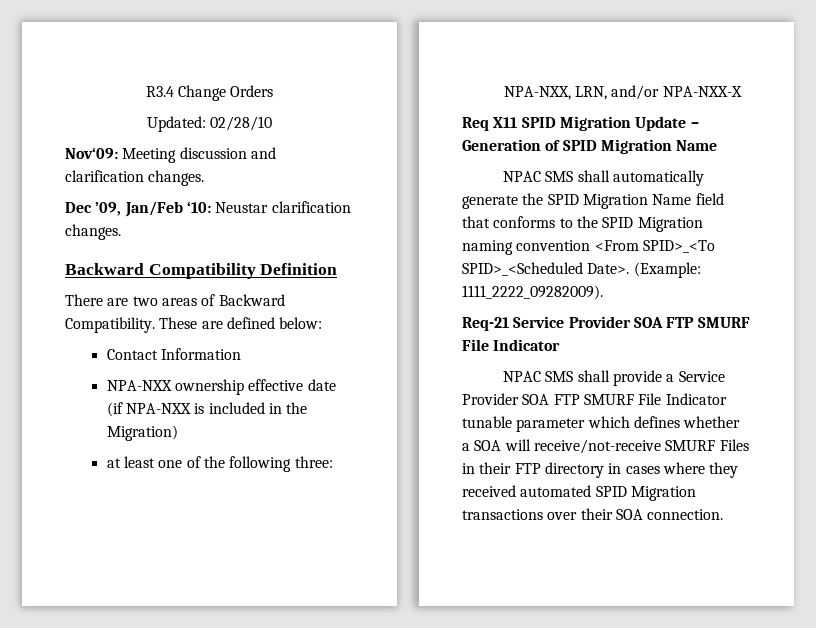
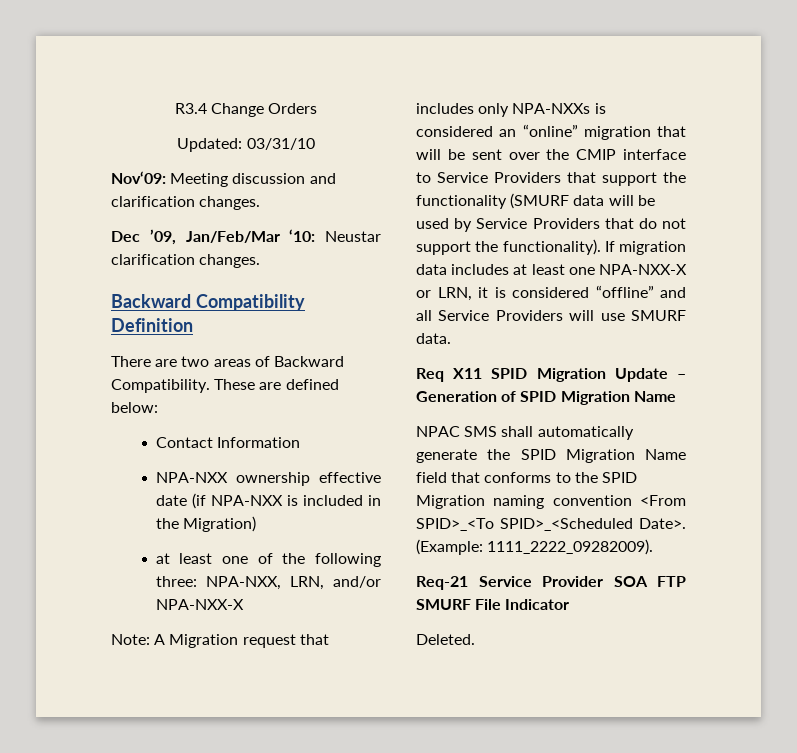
- Updated: 02/28/10
+ Updated: 03/31/10
- Dec ’09, Jan/Feb ‘10: Neustar clarification changes.
+ Dec ’09, Jan/Feb/Mar ‘10: Neustar clarification changes.
+ Note: A Migration request that includes only NPA-NXXs is considered an “online” migration that will be sent over the CMIP interface to Service Providers that support the functionality (SMURF data will be used by Service Providers that do not support the functionality). If migration data includes at least one NPA-NXX-X or LRN, it is considered “offline” and all Service Providers will use SMURF data.
- NPAC SMS shall provide a Service Provider SOA FTP SMURF File Indicator tunable parameter which defines whether a SOA will receive/not-receive SMURF Files in their FTP directory in cases where they received automated SPID Migration transactions over their SOA connection.
+ Deleted.

